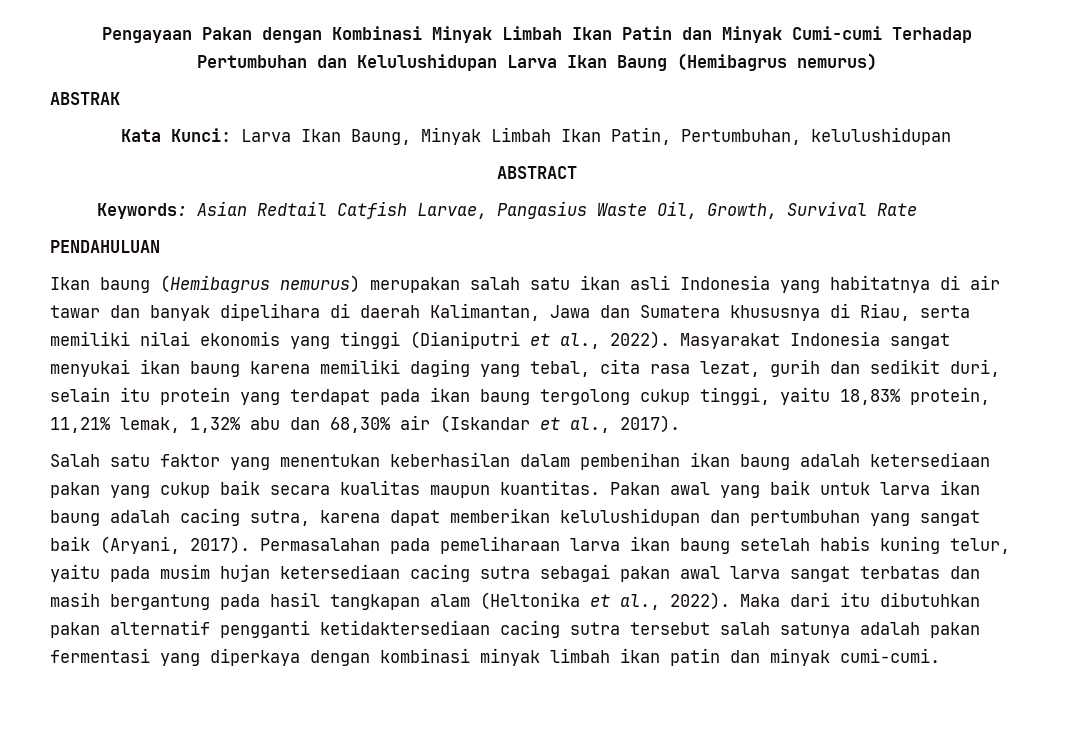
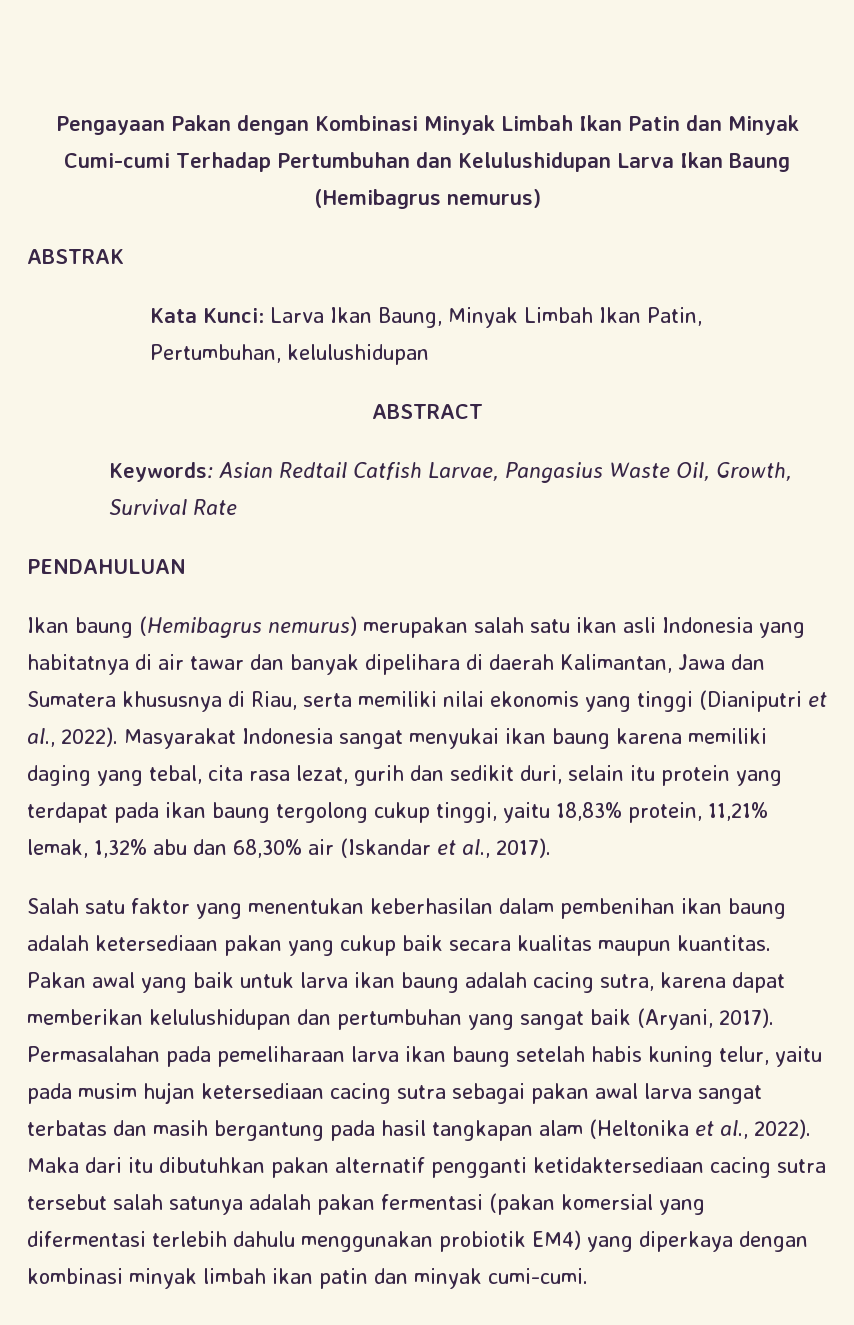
- Maka dari itu dibutuhkan pakan alternatif pengganti ketidaktersediaan cacing sutra tersebut salah satunya adalah pakan fermentasi yang diperkaya dengan kombinasi minyak limbah ikan patin dan minyak cumi-cumi.
+ Maka dari itu dibutuhkan pakan alternatif pengganti ketidaktersediaan cacing sutra tersebut salah satunya adalah pakan fermentasi (pakan komersial yang difermentasi terlebih dahulu menggunakan probiotik EM4) yang diperkaya dengan kombinasi minyak limbah ikan patin dan minyak cumi-cumi.

